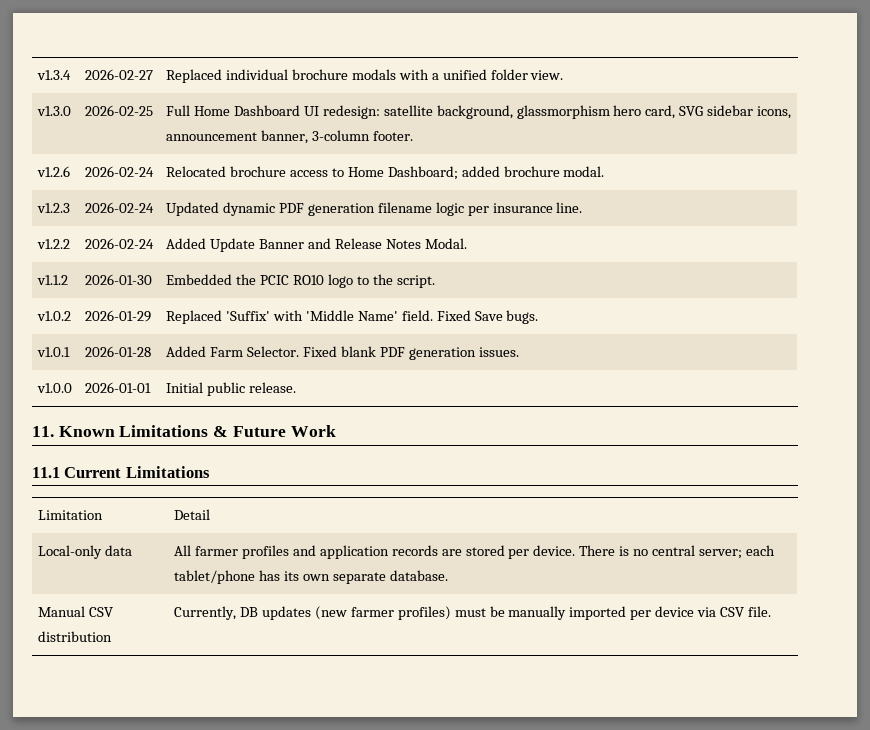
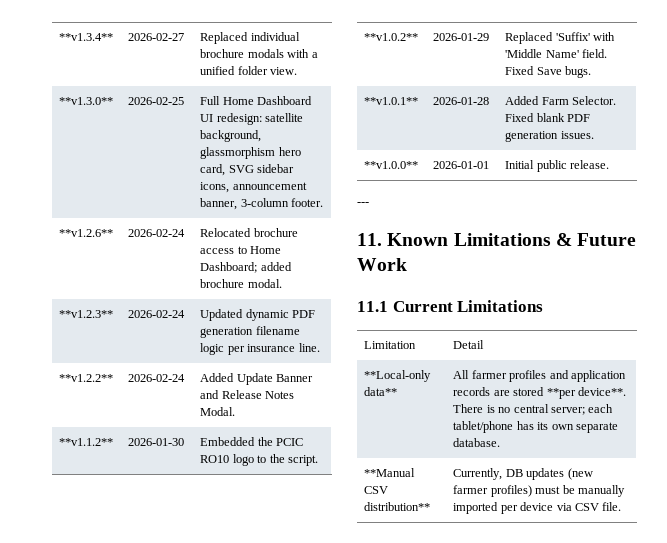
- v1.3.4 | 2026-02-27 | Replaced individual brochure modals with a unified folder view.
+ **v1.3.4** | 2026-02-27 | Replaced individual brochure modals with a unified folder view.
- v1.3.0 | 2026-02-25 | Full Home Dashboard UI redesign: satellite background, glassmorphism hero card, SVG sidebar icons, announcement banner, 3-column footer.
+ **v1.3.0** | 2026-02-25 | Full Home Dashboard UI redesign: satellite background, glassmorphism hero card, SVG sidebar icons, announcement banner, 3-column footer.
- v1.2.6 | 2026-02-24 | Relocated brochure access to Home Dashboard; added brochure modal.
+ **v1.2.6** | 2026-02-24 | Relocated brochure access to Home Dashboard; added brochure modal.
- v1.2.3 | 2026-02-24 | Updated dynamic PDF generation filename logic per insurance line.
+ **v1.2.3** | 2026-02-24 | Updated dynamic PDF generation filename logic per insurance line.
- v1.2.2 | 2026-02-24 | Added Update Banner and Release Notes Modal.
+ **v1.2.2** | 2026-02-24 | Added Update Banner and Release Notes Modal.
- v1.1.2 | 2026-01-30 | Embedded the PCIC RO10 logo to the script.
+ **v1.1.2** | 2026-01-30 | Embedded the PCIC RO10 logo to the script.
- v1.0.2 | 2026-01-29 | Replaced 'Suffix' with 'Middle Name' field. Fixed Save bugs.
+ **v1.0.2** | 2026-01-29 | Replaced 'Suffix' with 'Middle Name' field. Fixed Save bugs.
- v1.0.1 | 2026-01-28 | Added Farm Selector. Fixed blank PDF generation issues.
+ **v1.0.1** | 2026-01-28 | Added Farm Selector. Fixed blank PDF generation issues.
- v1.0.0 | 2026-01-01 | Initial public release.
+ **v1.0.0** | 2026-01-01 | Initial public release.
+ ---
- Local-only data | All farmer profiles and application records are stored per device. There is no central server; each tablet/phone has its own separate database.
+ **Local-only data** | All farmer profiles and application records are stored **per device**. There is no central server; each tablet/phone has its own separate database.
- Manual CSV distribution | Currently, DB updates (new farmer profiles) must be manually imported per device via CSV file.
+ **Manual CSV distribution** | Currently, DB updates (new farmer profiles) must be manually imported per device via CSV file.

